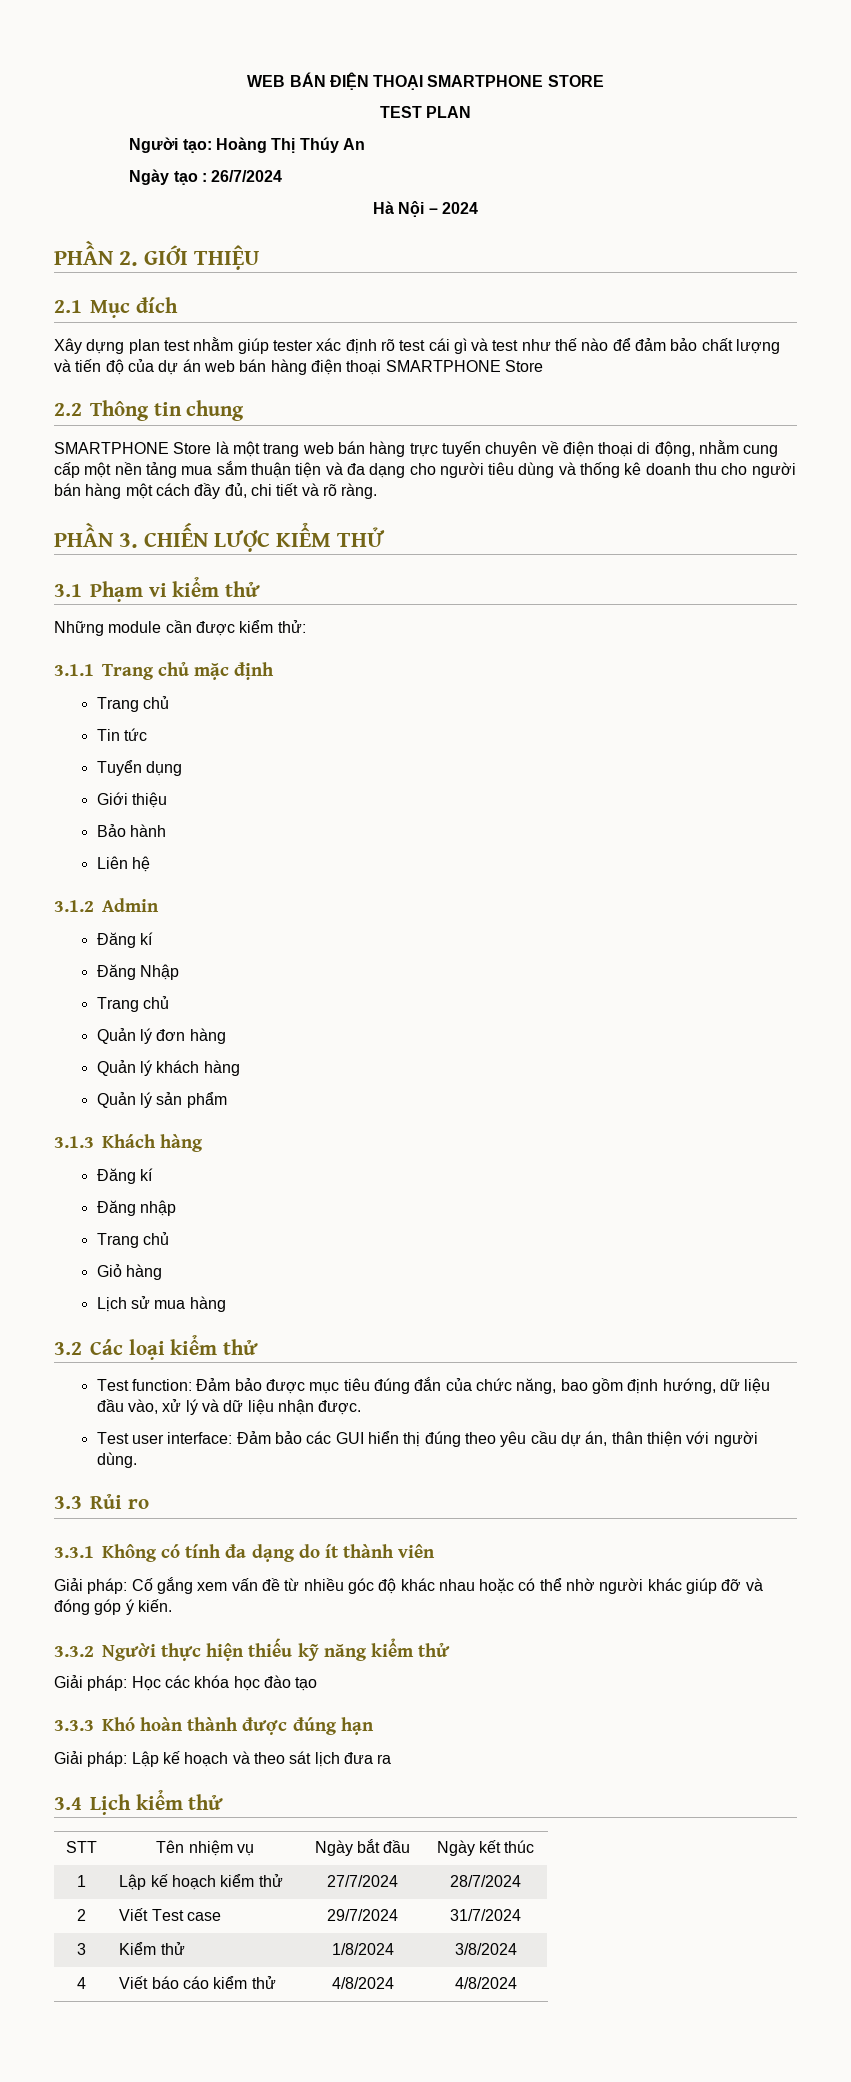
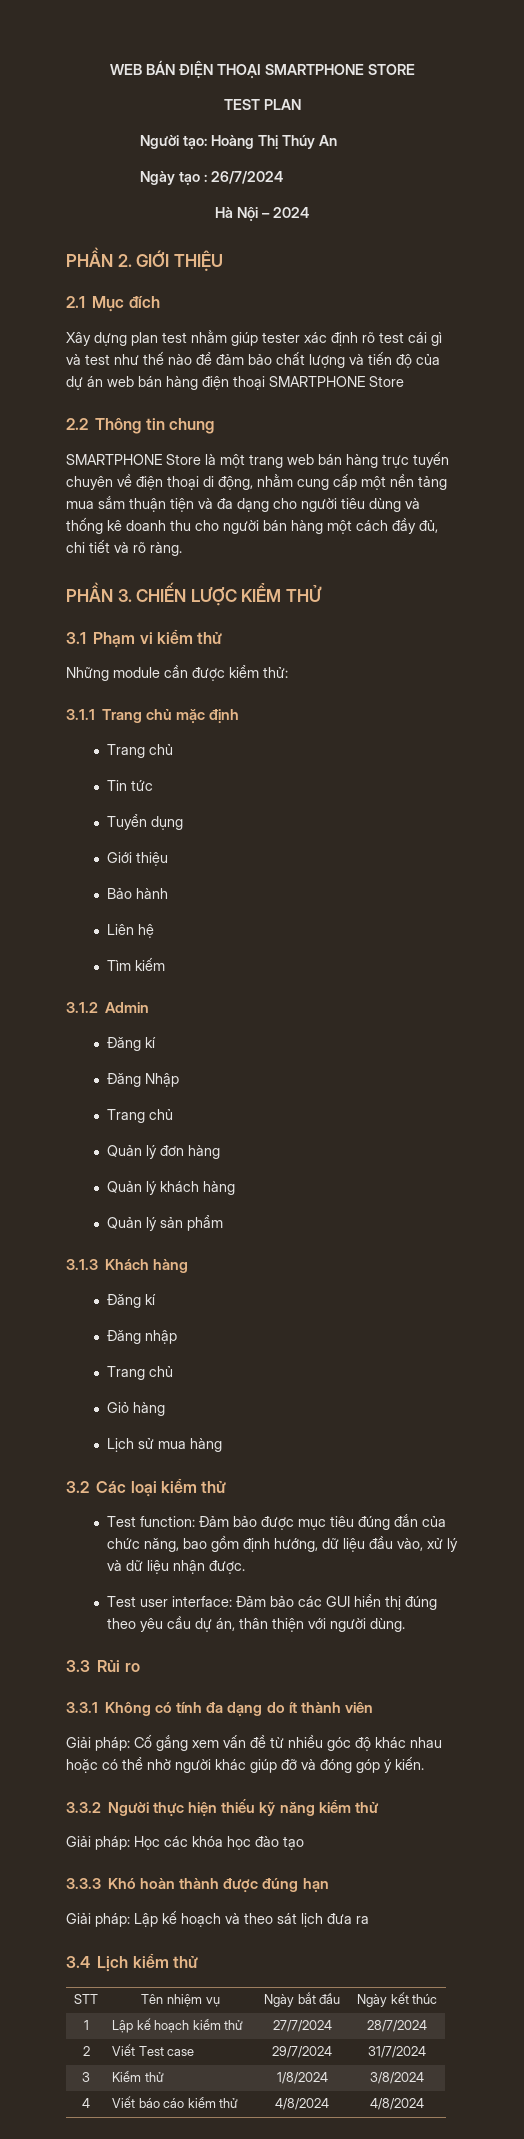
+ Tìm kiếm

